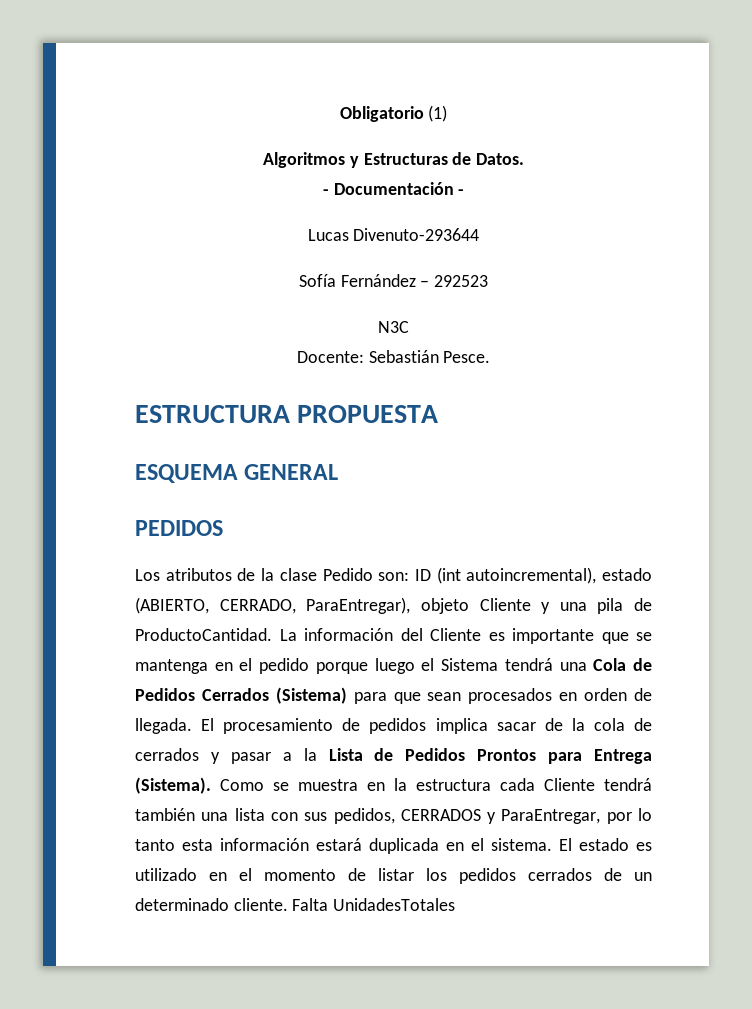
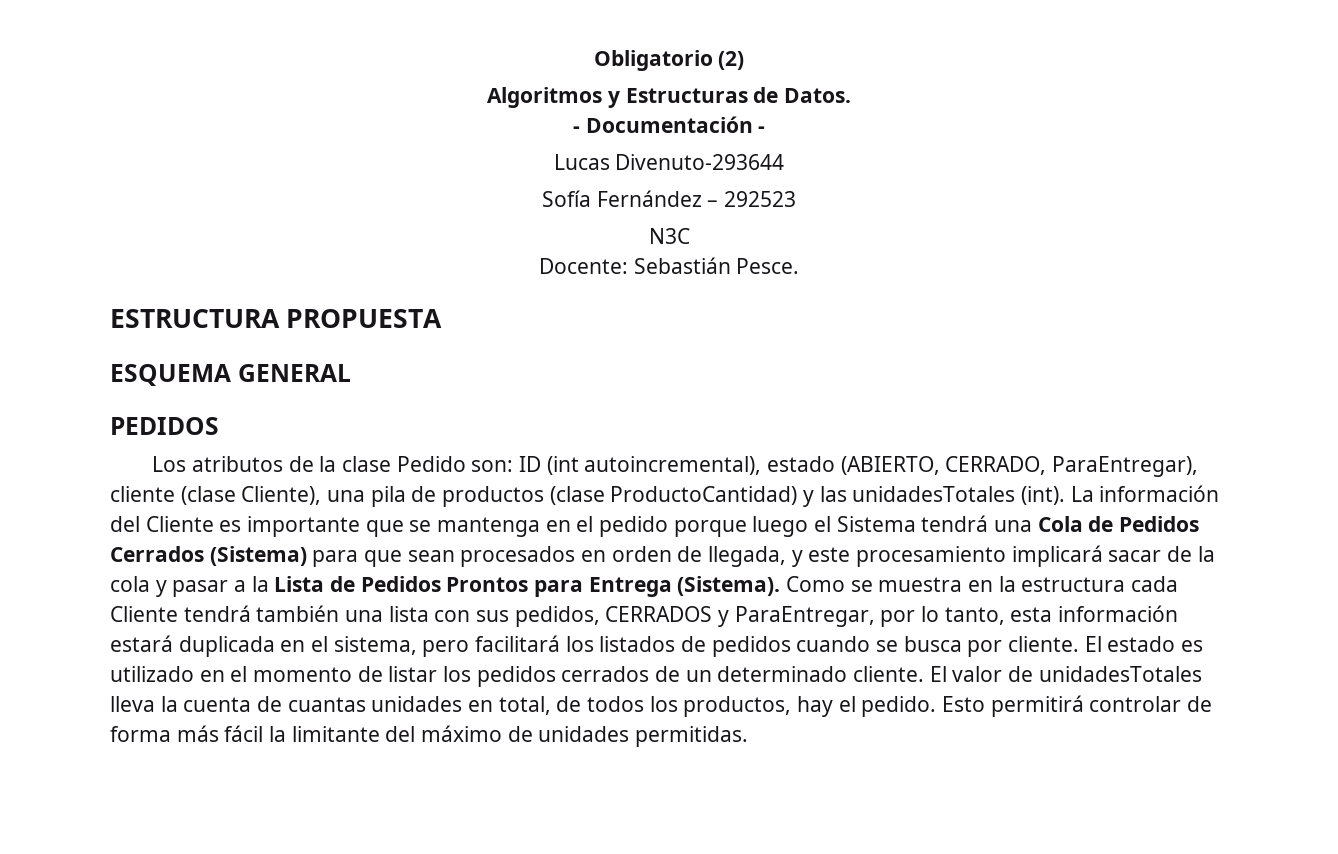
- Obligatorio (1)
+ Obligatorio (2)
- Los atributos de la clase Pedido son: ID (int autoincremental), estado (ABIERTO, CERRADO, ParaEntregar), objeto Cliente y una pila de ProductoCantidad.
+ Los atributos de la clase Pedido son: ID (int autoincremental), estado (ABIERTO, CERRADO, ParaEntregar), cliente (clase Cliente), una pila de productos (clase ProductoCantidad) y las unidadesTotales (int).
- La información del Cliente es importante que se mantenga en el pedido porque luego el Sistema tendrá una Cola de Pedidos Cerrados (Sistema) para que sean procesados en orden de llegada. El procesamiento de pedidos implica sacar de la cola de cerrados y pasar a la Lista de Pedidos Prontos para Entrega (Sistema).
+ La información del Cliente es importante que se mantenga en el pedido porque luego el Sistema tendrá una Cola de Pedidos Cerrados (Sistema) para que sean procesados en orden de llegada, y este procesamiento implicará sacar de la cola y pasar a la Lista de Pedidos Prontos para Entrega (Sistema).
- Como se muestra en la estructura cada Cliente tendrá también una lista con sus pedidos, CERRADOS y ParaEntregar, por lo tanto esta información estará duplicada en el sistema.
+ Como se muestra en la estructura cada Cliente tendrá también una lista con sus pedidos, CERRADOS y ParaEntregar, por lo tanto, esta información estará duplicada en el sistema, pero facilitará los listados de pedidos cuando se busca por cliente.
- Falta UnidadesTotales
+ El valor de unidadesTotales lleva la cuenta de cuantas unidades en total, de todos los productos, hay el pedido. Esto permitirá controlar de forma más fácil la limitante del máximo de unidades permitidas.

